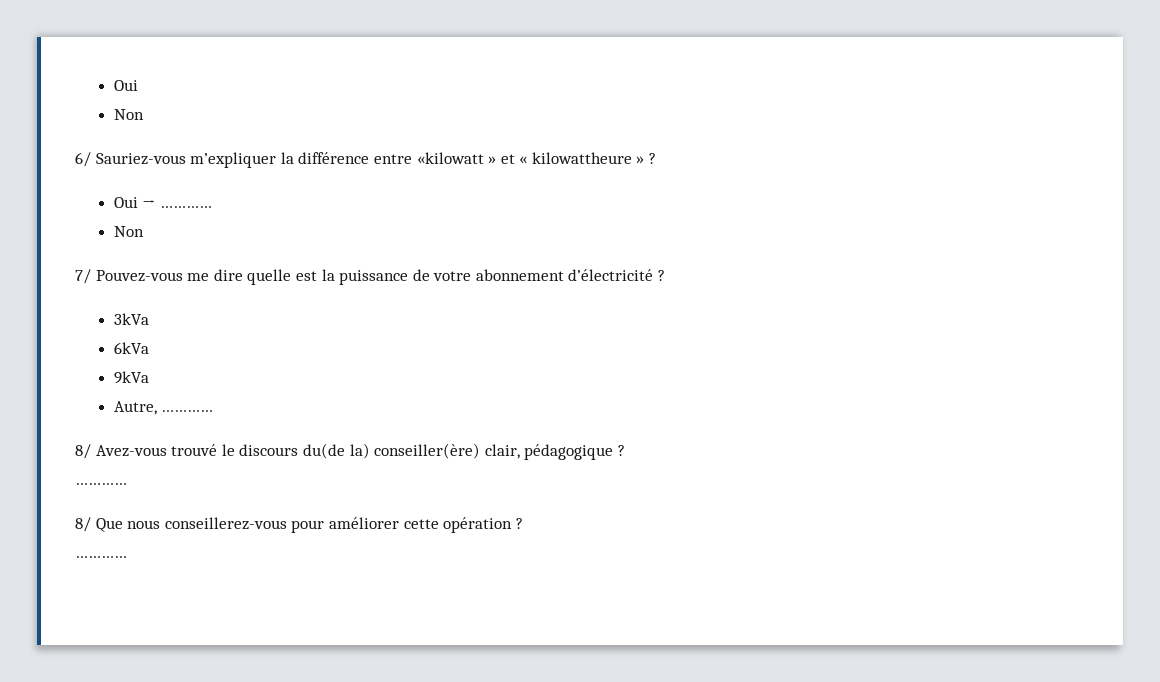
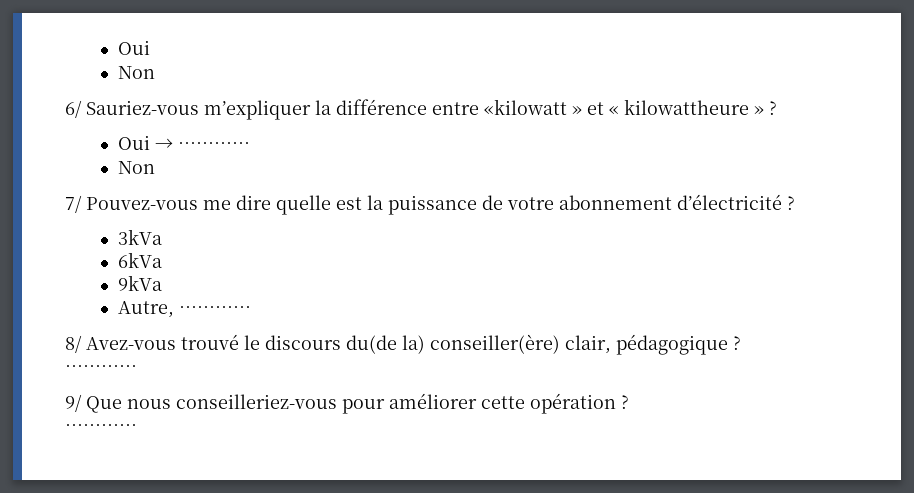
- 8/ Que nous conseillerez-vous pour améliorer cette opération ?
+ 9/ Que nous conseilleriez-vous pour améliorer cette opération ?

